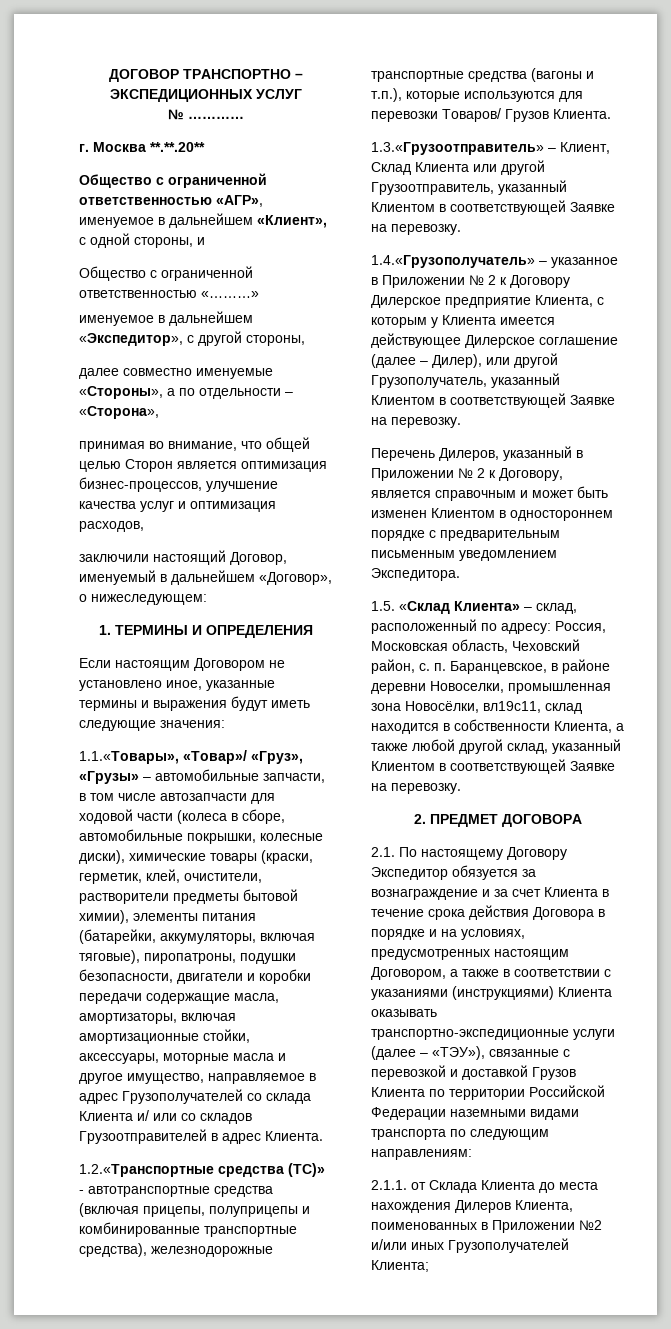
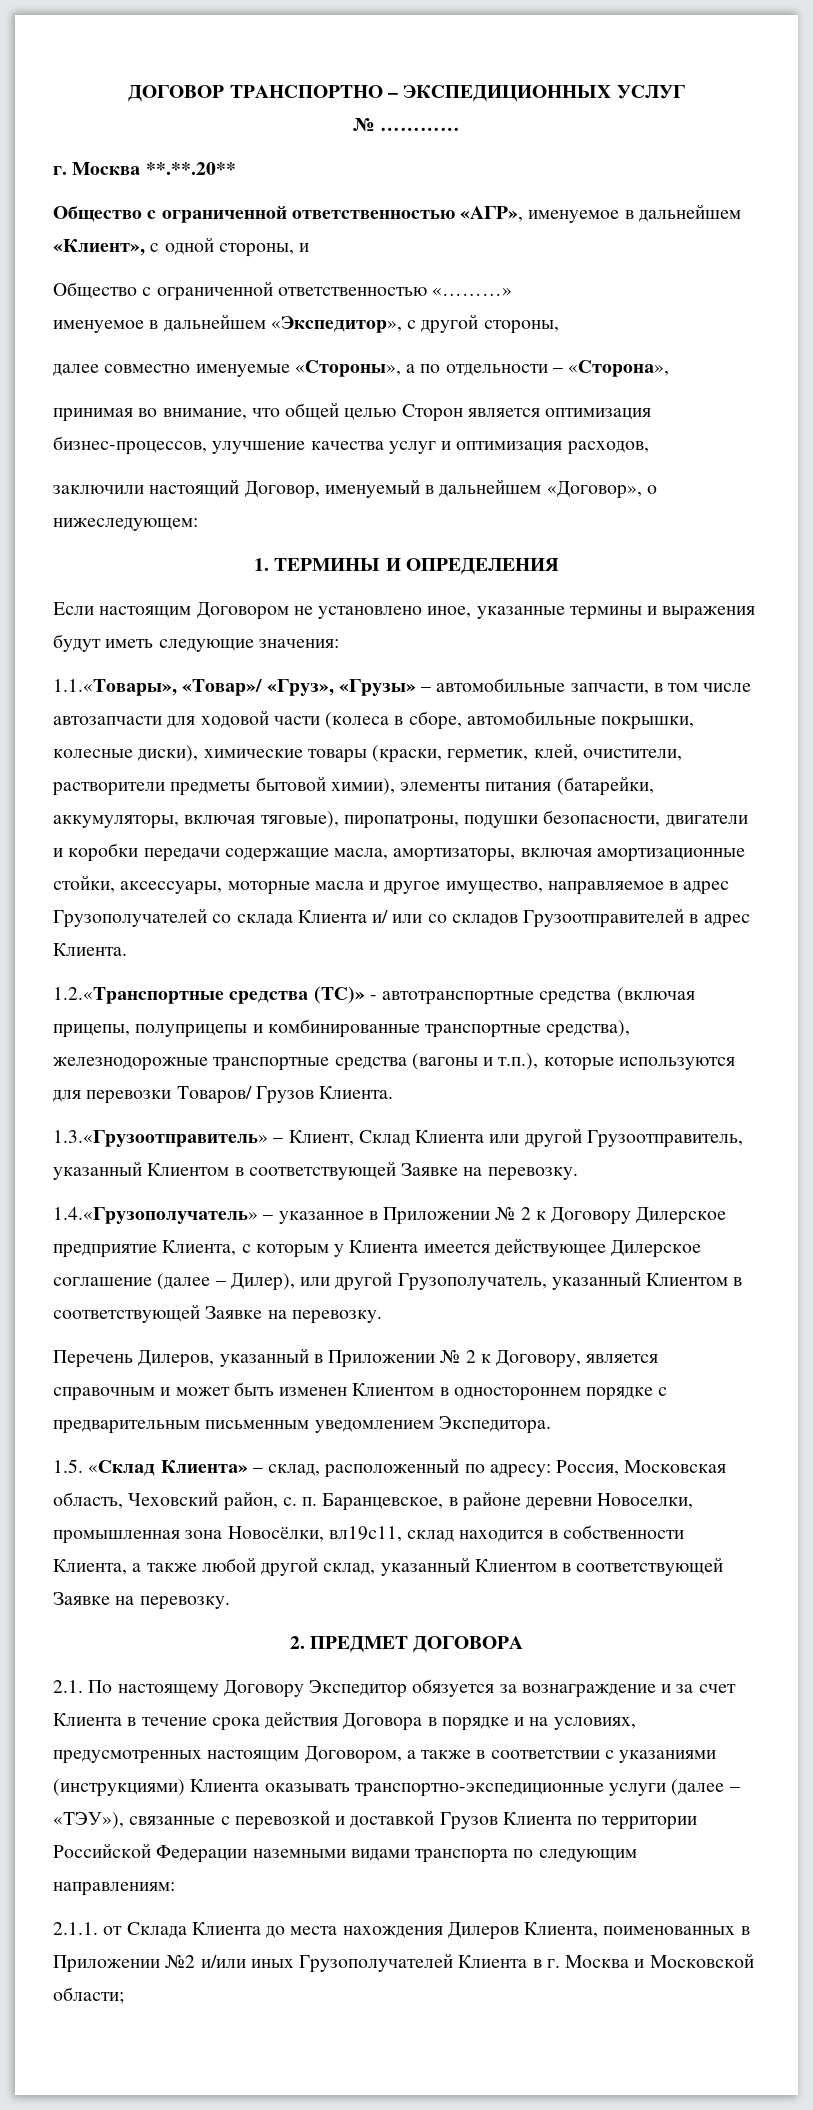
- 2.1.1. от Склада Клиента до места нахождения Дилеров Клиента, поименованных в Приложении №2 и/или иных Грузополучателей Клиента;
+ 2.1.1. от Склада Клиента до места нахождения Дилеров Клиента, поименованных в Приложении №2 и/или иных Грузополучателей Клиента в г. Москва и Московской области;

